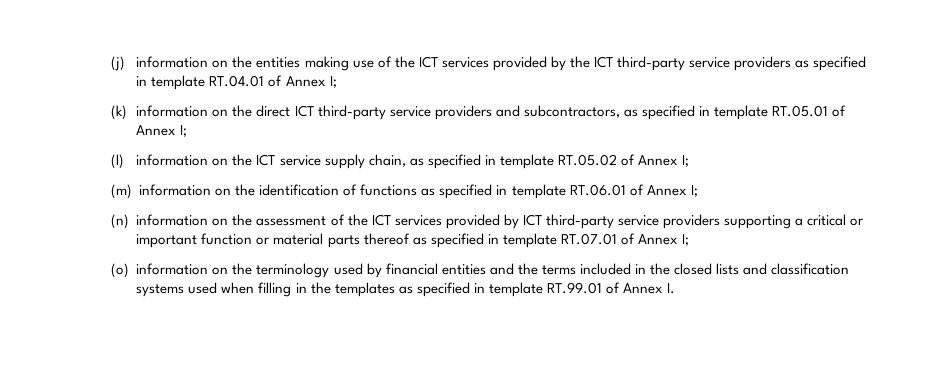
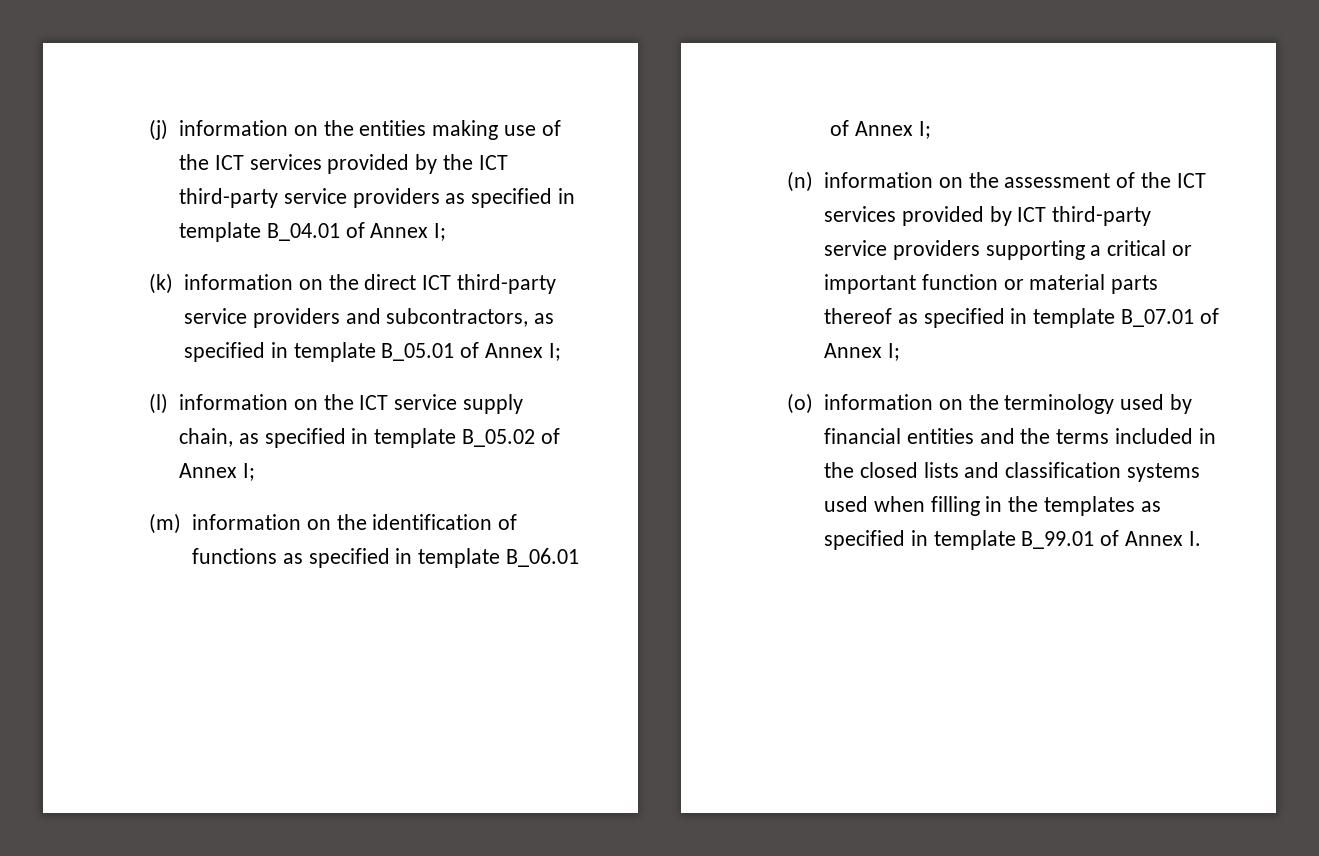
- (j) information on the entities making use of the ICT services provided by the ICT third-party service providers as specified in template RT.04.01 of Annex I;
+ (j) information on the entities making use of the ICT services provided by the ICT third-party service providers as specified in template B_04.01 of Annex I;
- (k) information on the direct ICT third-party service providers and subcontractors, as specified in template RT.05.01 of Annex I;
+ (k) information on the direct ICT third-party service providers and subcontractors, as specified in template B_05.01 of Annex I;
- (l) information on the ICT service supply chain, as specified in template RT.05.02 of Annex I;
+ (l) information on the ICT service supply chain, as specified in template B_05.02 of Annex I;
- (m) information on the identification of functions as specified in template RT.06.01 of Annex I;
+ (m) information on the identification of functions as specified in template B_06.01 of Annex I;
- (n) information on the assessment of the ICT services provided by ICT third-party service providers supporting a critical or important function or material parts thereof as specified in template RT.07.01 of Annex I;
+ (n) information on the assessment of the ICT services provided by ICT third-party service providers supporting a critical or important function or material parts thereof as specified in template B_07.01 of Annex I;
- (o) information on the terminology used by financial entities and the terms included in the closed lists and classification systems used when filling in the templates as specified in template RT.99.01 of Annex I.
+ (o) information on the terminology used by financial entities and the terms included in the closed lists and classification systems used when filling in the templates as specified in template B_99.01 of Annex I.

